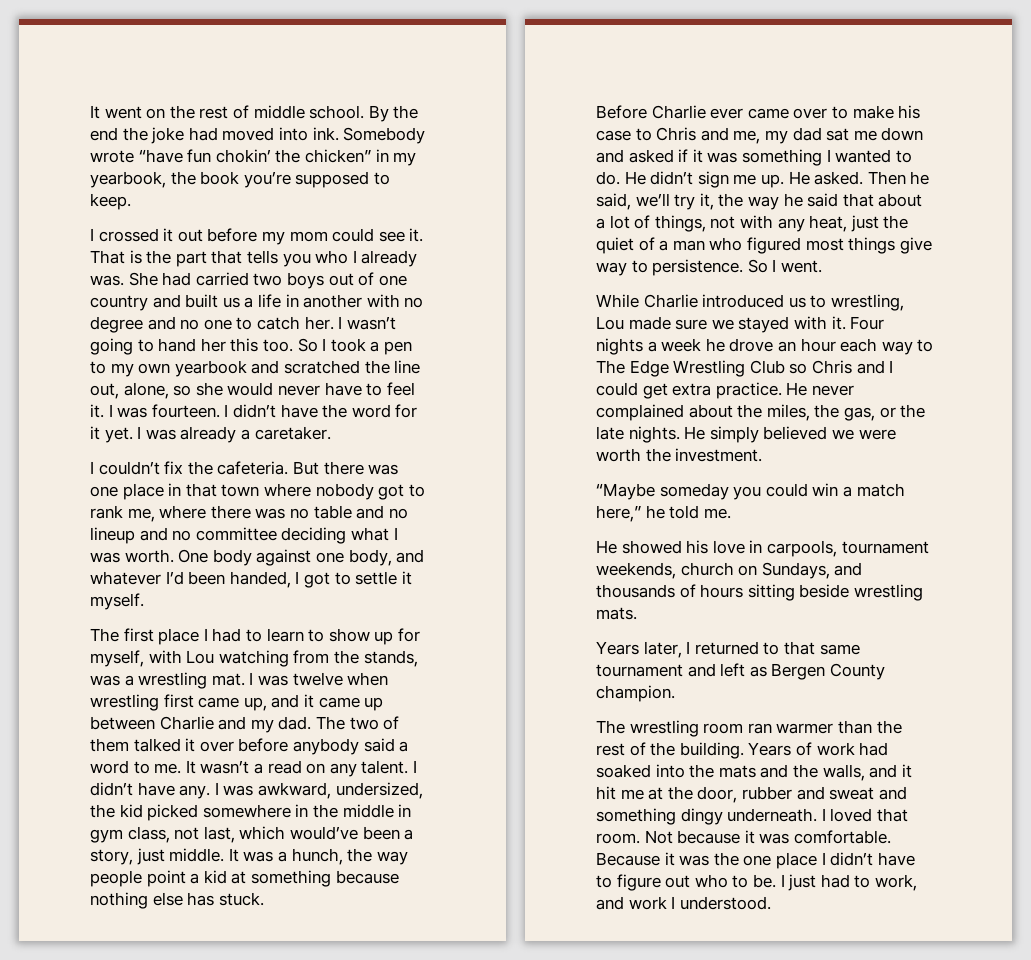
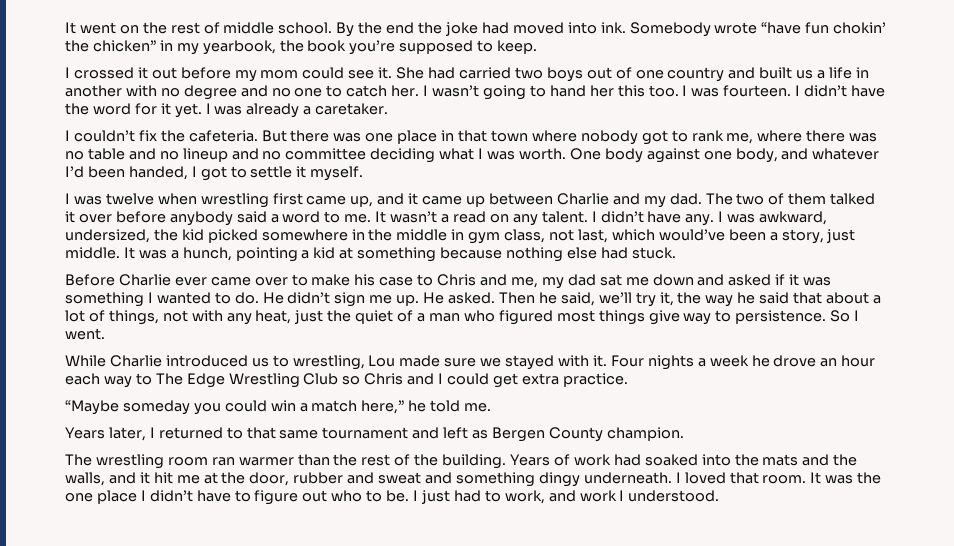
- That is the part that tells you who I already was.
- So I took a pen to my own yearbook and scratched the line out, alone, so she would never have to feel it.
- The first place I had to learn to show up for myself, with Lou watching from the stands, was a wrestling mat.
- It was a hunch, the way people point a kid at something because nothing else has stuck.
+ It was a hunch, pointing a kid at something because nothing else had stuck.
- He never complained about the miles, the gas, or the late nights. He simply believed we were worth the investment.
- He showed his love in carpools, tournament weekends, church on Sundays, and thousands of hours sitting beside wrestling mats.
- Not because it was comfortable. Because it was the one place I didn’t have to figure out who to be.
+ It was the one place I didn’t have to figure out who to be.

